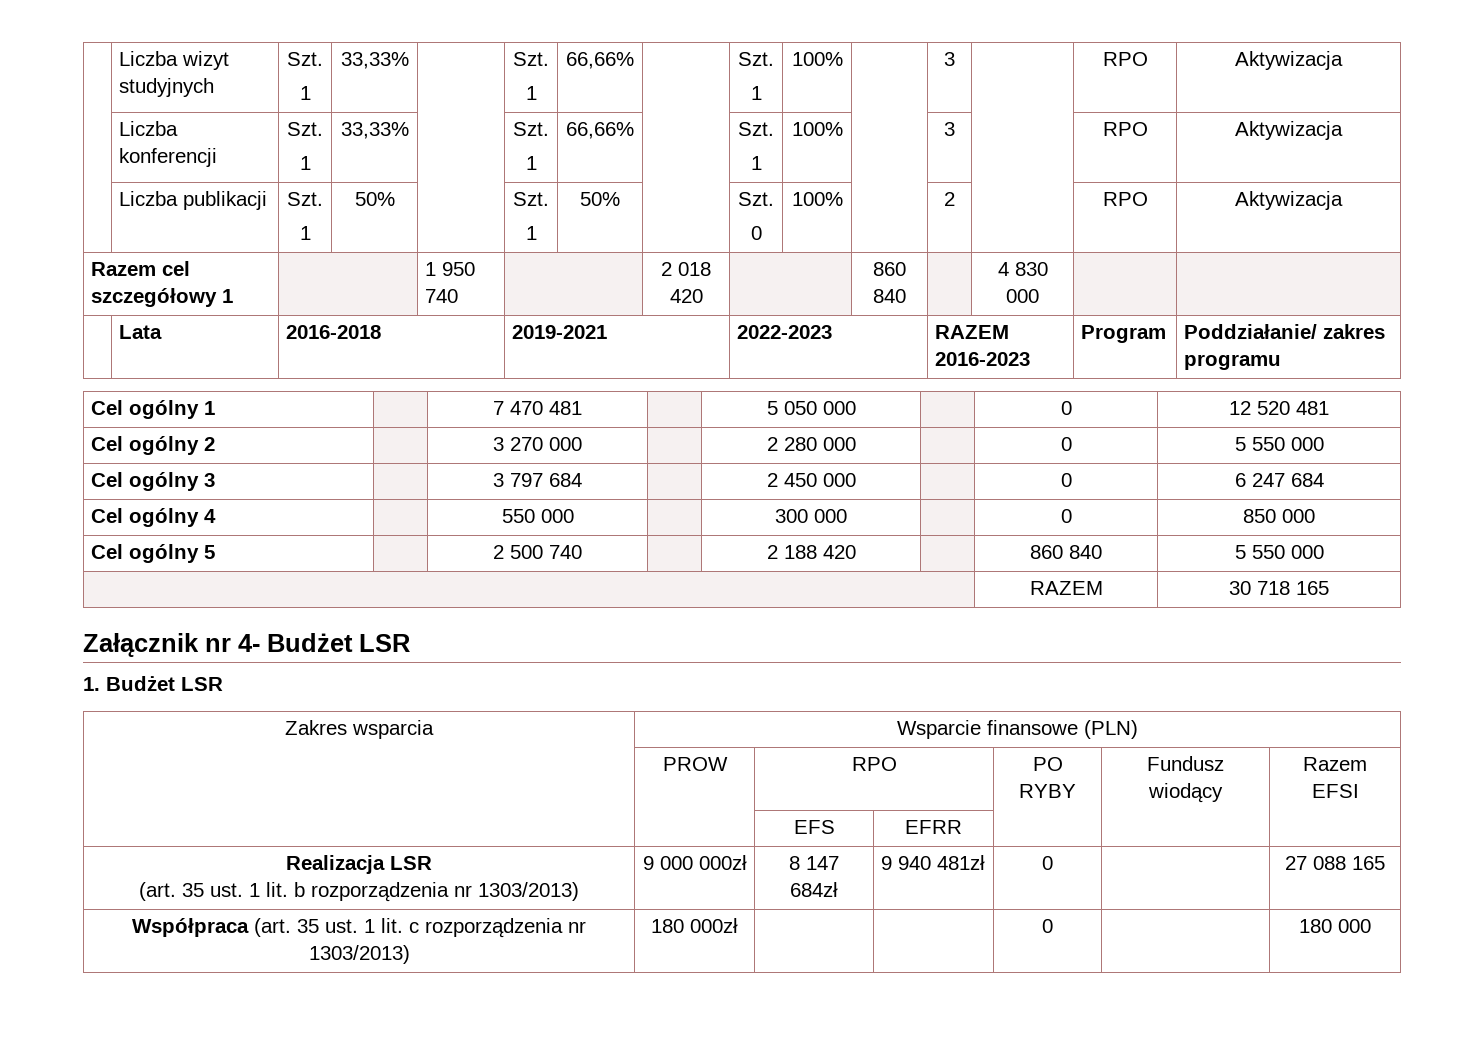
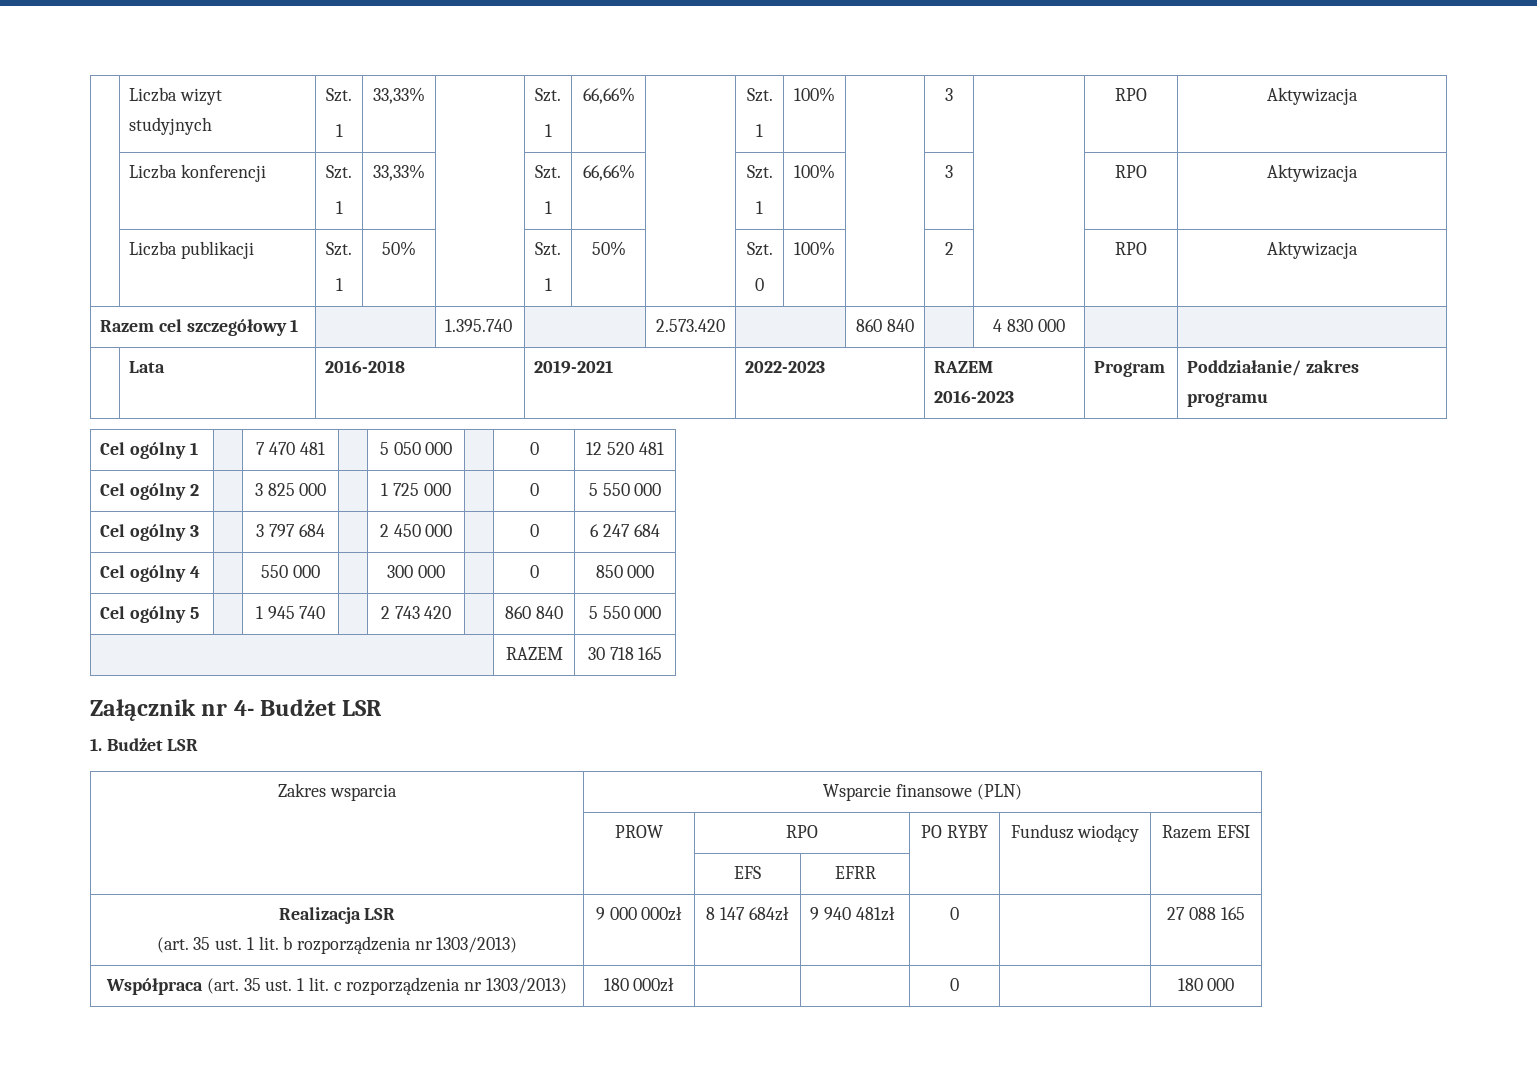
- Razem cel szczegółowy 1 | | 1 950 740 | | 2 018 420 | | 860 840 | | 4 830 000 | |
+ Razem cel szczegółowy 1 | | 1.395.740 | | 2.573.420 | | 860 840 | | 4 830 000 | |
- Cel ogólny 2 | | 3 270 000 | | 2 280 000 | | 0 | 5 550 000
+ Cel ogólny 2 | | 3 825 000 | | 1 725 000 | | 0 | 5 550 000
- Cel ogólny 5 | | 2 500 740 | | 2 188 420 | | 860 840 | 5 550 000
+ Cel ogólny 5 | | 1 945 740 | | 2 743 420 | | 860 840 | 5 550 000

